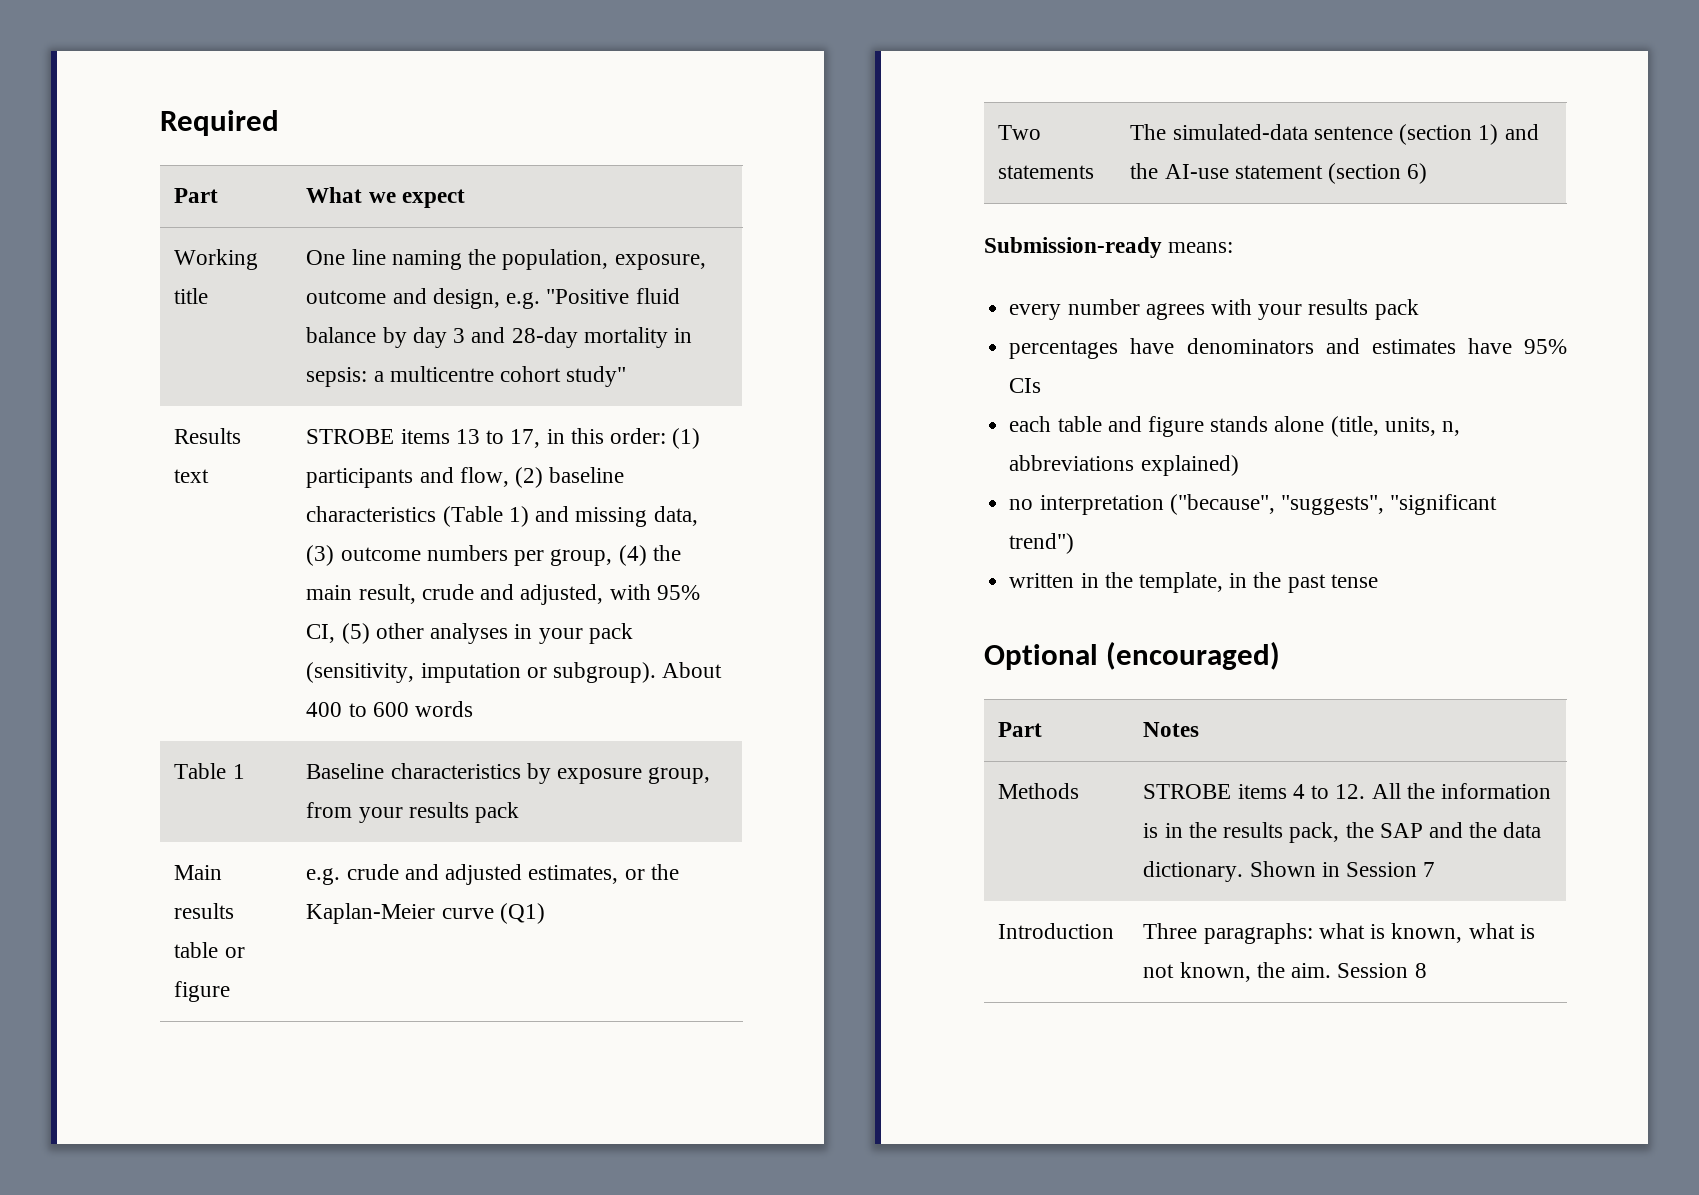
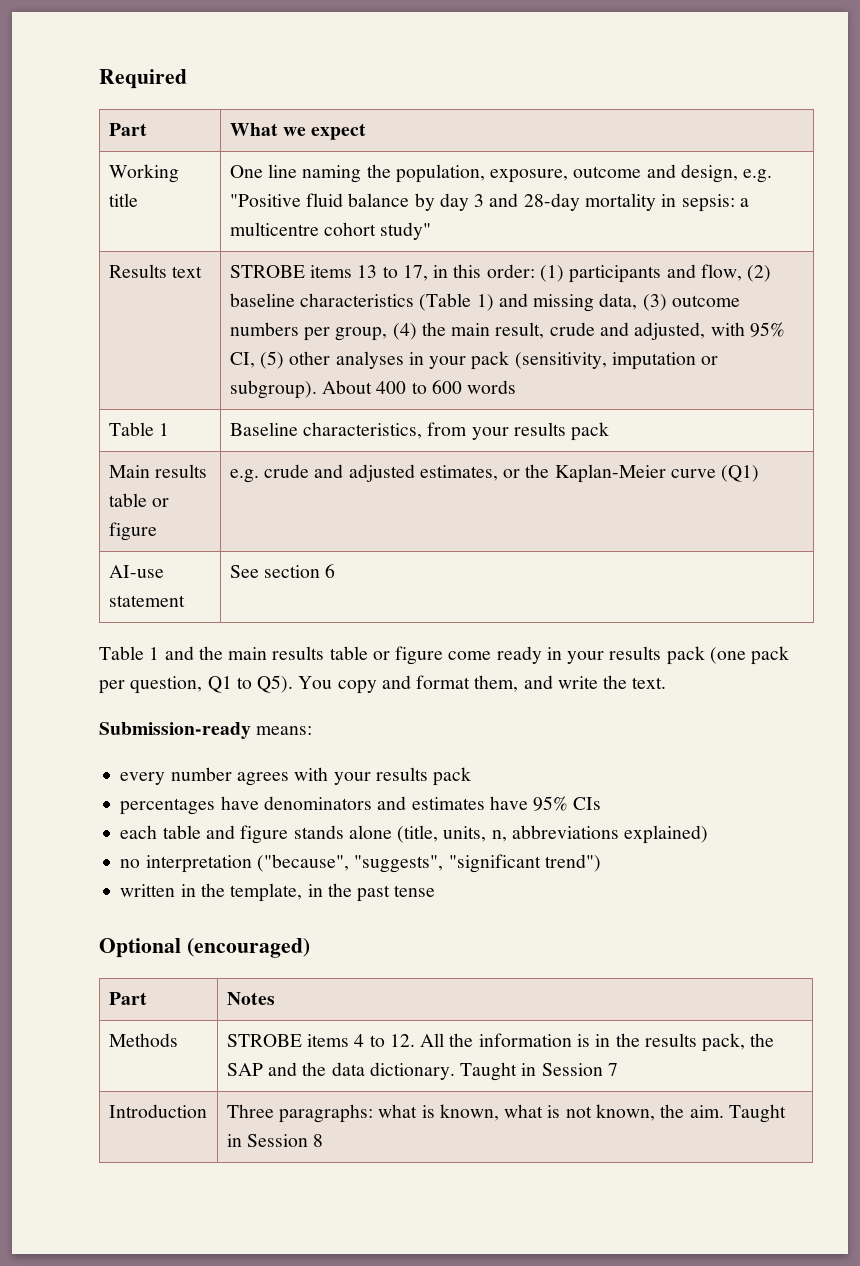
- Table 1 | Baseline characteristics by exposure group, from your results pack
+ Table 1 | Baseline characteristics, from your results pack
- Two statements | The simulated-data sentence (section 1) and the AI-use statement (section 6)
+ AI-use statement | See section 6
+ Table 1 and the main results table or figure come ready in your results pack (one pack per question, Q1 to Q5). You copy and format them, and write the text.
- Methods | STROBE items 4 to 12. All the information is in the results pack, the SAP and the data dictionary. Shown in Session 7
+ Methods | STROBE items 4 to 12. All the information is in the results pack, the SAP and the data dictionary. Taught in Session 7
- Introduction | Three paragraphs: what is known, what is not known, the aim. Session 8
+ Introduction | Three paragraphs: what is known, what is not known, the aim. Taught in Session 8

